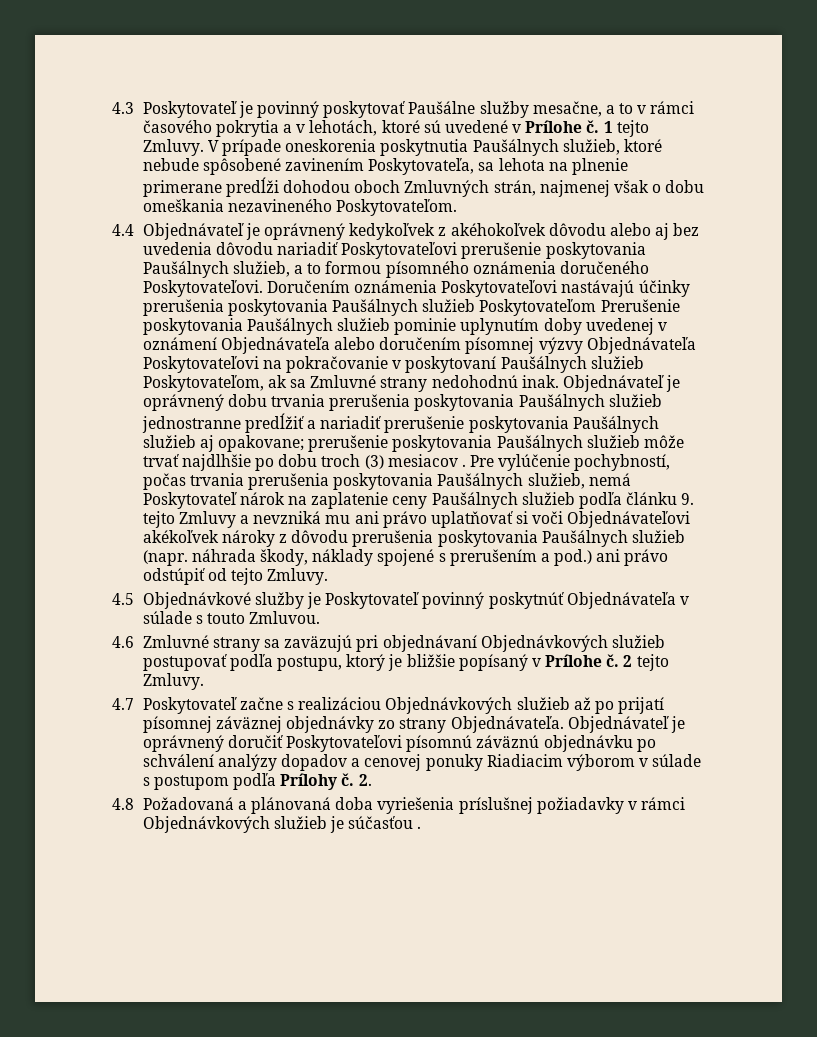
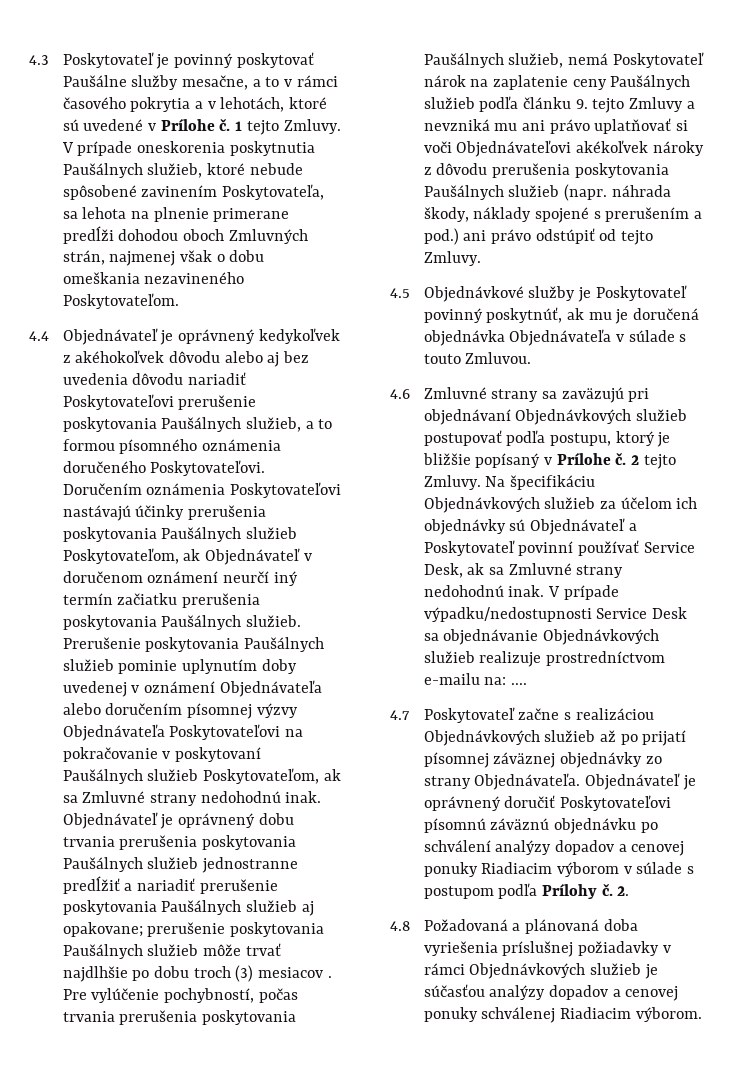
- Doručením oznámenia Poskytovateľovi nastávajú účinky prerušenia poskytovania Paušálnych služieb Poskytovateľom Prerušenie poskytovania Paušálnych služieb pominie uplynutím doby uvedenej v oznámení Objednávateľa alebo doručením písomnej výzvy Objednávateľa Poskytovateľovi na pokračovanie v poskytovaní Paušálnych služieb Poskytovateľom, ak sa Zmluvné strany nedohodnú inak.
+ Doručením oznámenia Poskytovateľovi nastávajú účinky prerušenia poskytovania Paušálnych služieb Poskytovateľom, ak Objednávateľ v doručenom oznámení neurčí iný termín začiatku prerušenia poskytovania Paušálnych služieb. Prerušenie poskytovania Paušálnych služieb pominie uplynutím doby uvedenej v oznámení Objednávateľa alebo doručením písomnej výzvy Objednávateľa Poskytovateľovi na pokračovanie v poskytovaní Paušálnych služieb Poskytovateľom, ak sa Zmluvné strany nedohodnú inak.
- 4.5 Objednávkové služby je Poskytovateľ povinný poskytnúť Objednávateľa v súlade s touto Zmluvou.
+ 4.5 Objednávkové služby je Poskytovateľ povinný poskytnúť, ak mu je doručená objednávka Objednávateľa v súlade s touto Zmluvou.
+ Na špecifikáciu Objednávkových služieb za účelom ich objednávky sú Objednávateľ a Poskytovateľ povinní používať Service Desk, ak sa Zmluvné strany nedohodnú inak. V prípade výpadku/nedostupnosti Service Desk sa objednávanie Objednávkových služieb realizuje prostredníctvom e-mailu na: ....
- 4.8 Požadovaná a plánovaná doba vyriešenia príslušnej požiadavky v rámci Objednávkových služieb je súčasťou .
+ 4.8 Požadovaná a plánovaná doba vyriešenia príslušnej požiadavky v rámci Objednávkových služieb je súčasťou analýzy dopadov a cenovej ponuky schválenej Riadiacim výborom.

